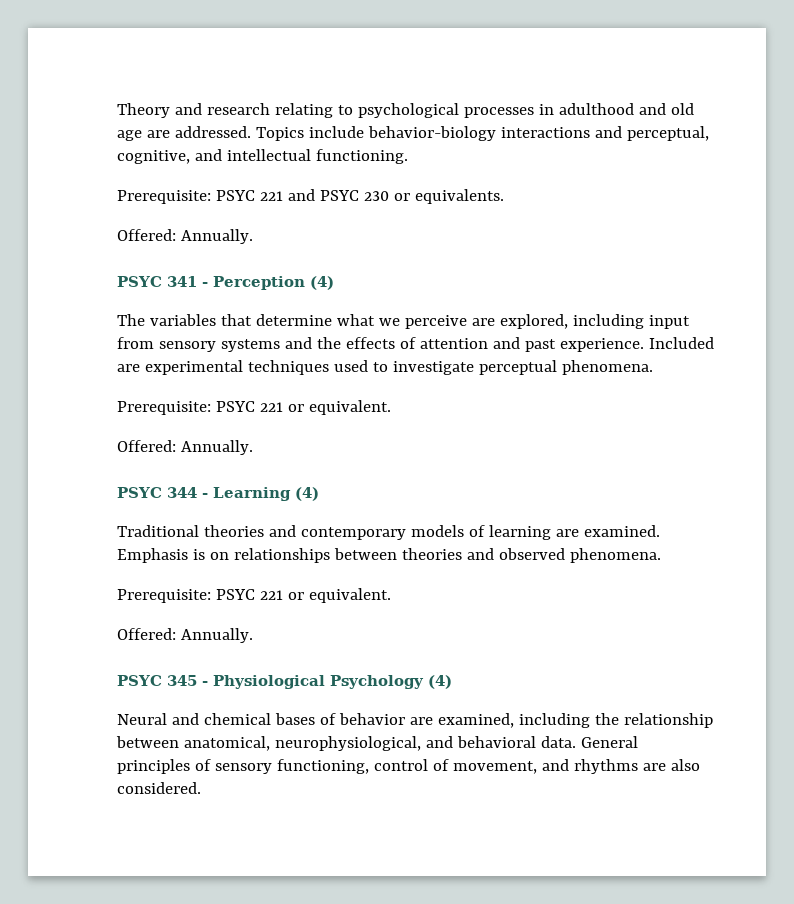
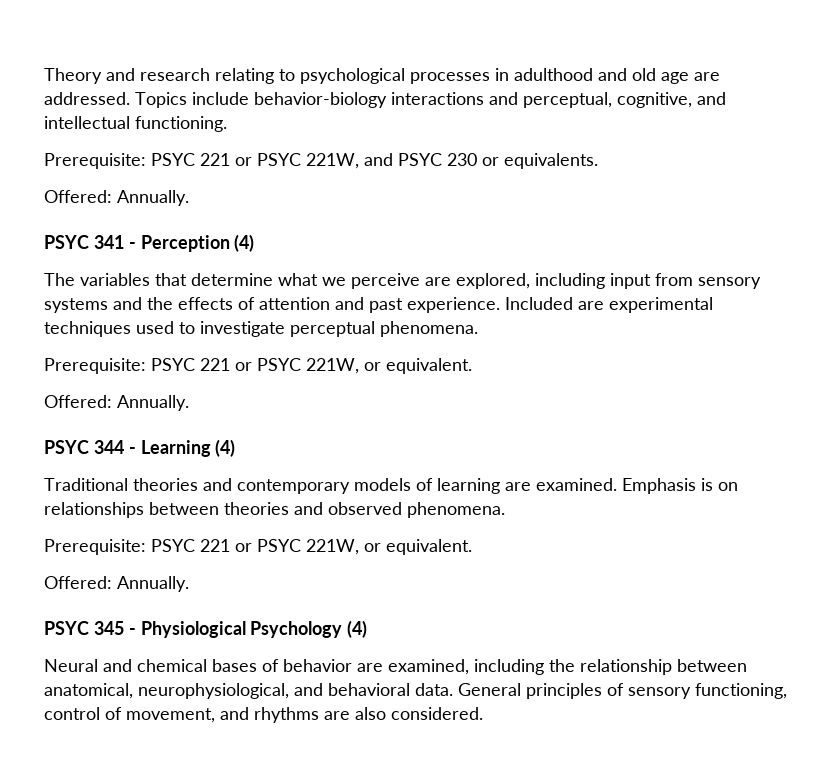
- Prerequisite: PSYC 221 and PSYC 230 or equivalents.
+ Prerequisite: PSYC 221 or PSYC 221W, and PSYC 230 or equivalents.
  Included are experimental techniques used to investigate perceptual phenomena.
- Prerequisite: PSYC 221 or equivalent.
+ Prerequisite: PSYC 221 or PSYC 221W, or equivalent.
  Emphasis is on relationships between theories and observed phenomena.
- Prerequisite: PSYC 221 or equivalent.
+ Prerequisite: PSYC 221 or PSYC 221W, or equivalent.

